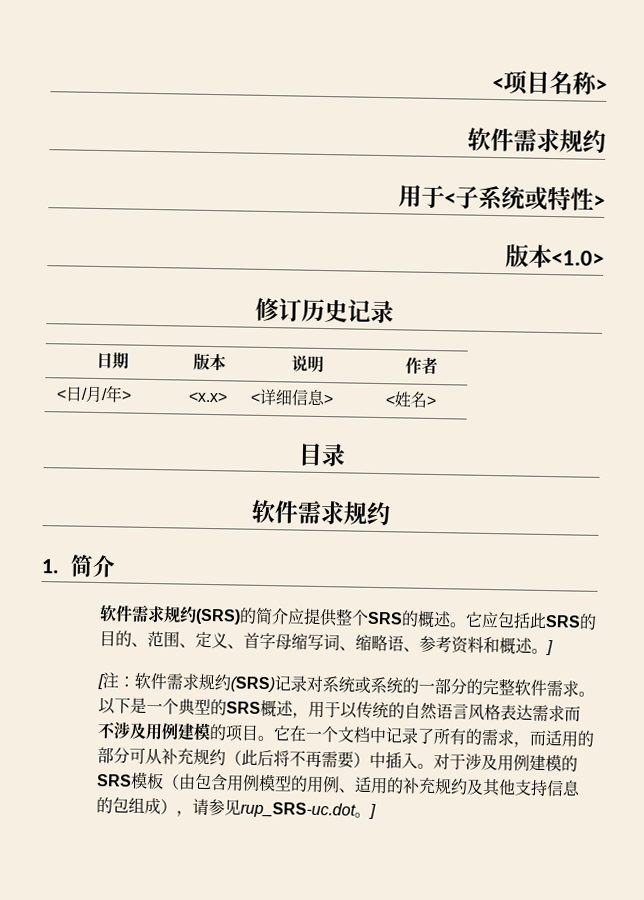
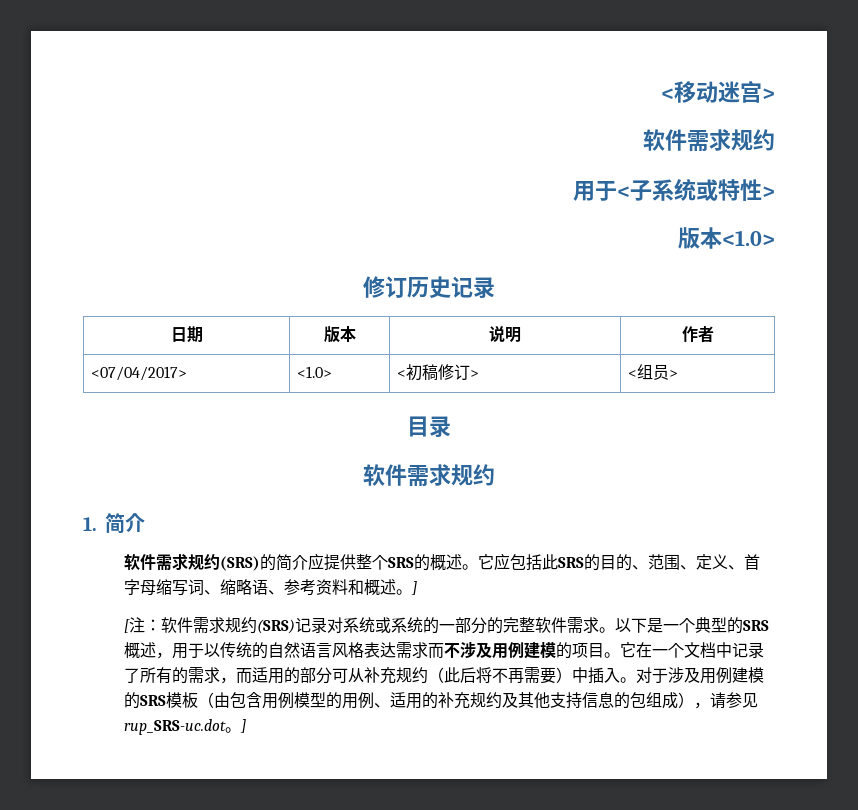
- <项目名称>
+ <移动迷宫>
- <日/月/年> | <x.x> | <详细信息> | <姓名>
+ <07/04/2017> | <1.0> | <初稿修订> | <组员>

